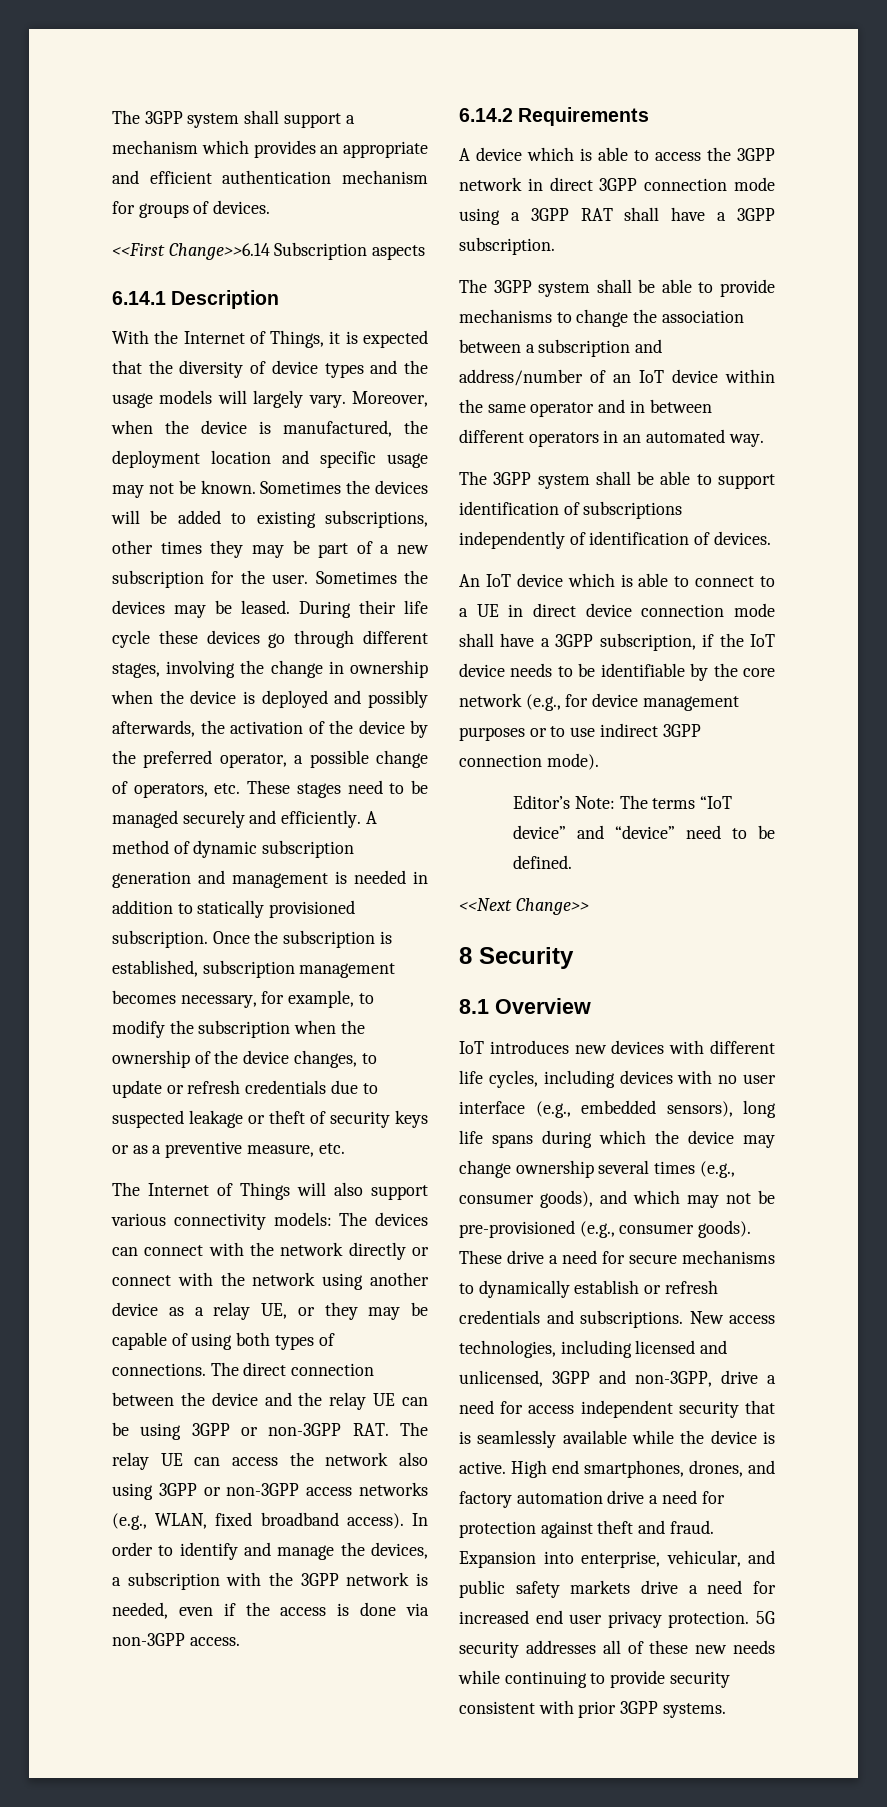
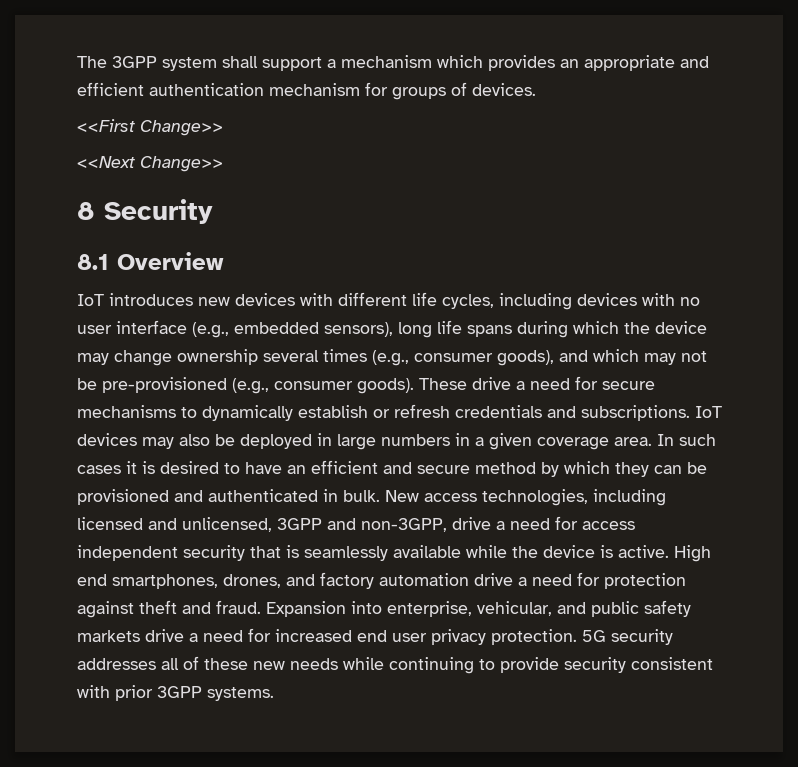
- <<First Change>>6.14 Subscription aspects
- 6.14.1 Description
- With the Internet of Things, it is expected that the diversity of device types and the usage models will largely vary. Moreover, when the device is manufactured, the deployment location and specific usage may not be known. Sometimes the devices will be added to existing subscriptions, other times they may be part of a new subscription for the user. Sometimes the devices may be leased. During their life cycle these devices go through different stages, involving the change in ownership when the device is deployed and possibly afterwards, the activation of the device by the preferred operator, a possible change of operators, etc. These stages need to be managed securely and efficiently. A method of dynamic subscription generation and management is needed in addition to statically provisioned subscription. Once the subscription is established, subscription management becomes necessary, for example, to modify the subscription when the ownership of the device changes, to update or refresh credentials due to suspected leakage or theft of security keys or as a preventive measure, etc.
- The Internet of Things will also support various connectivity models: The devices can connect with the network directly or connect with the network using another device as a relay UE, or they may be capable of using both types of connections. The direct connection between the device and the relay UE can be using 3GPP or non-3GPP RAT. The relay UE can access the network also using 3GPP or non-3GPP access networks (e.g., WLAN, fixed broadband access). In order to identify and manage the devices, a subscription with the 3GPP network is needed, even if the access is done via non-3GPP access.
- 6.14.2 Requirements
- A device which is able to access the 3GPP network in direct 3GPP connection mode using a 3GPP RAT shall have a 3GPP subscription.
- The 3GPP system shall be able to provide mechanisms to change the association between a subscription and address/number of an IoT device within the same operator and in between different operators in an automated way.
- The 3GPP system shall be able to support identification of subscriptions independently of identification of devices.
- An IoT device which is able to connect to a UE in direct device connection mode shall have a 3GPP subscription, if the IoT device needs to be identifiable by the core network (e.g., for device management purposes or to use indirect 3GPP connection mode).
- Editor’s Note: The terms “IoT device” and “device” need to be defined.
+ <<First Change>>
+ IoT devices may also be deployed in large numbers in a given coverage area. In such cases it is desired to have an efficient and secure method by which they can be provisioned and authenticated in bulk.

